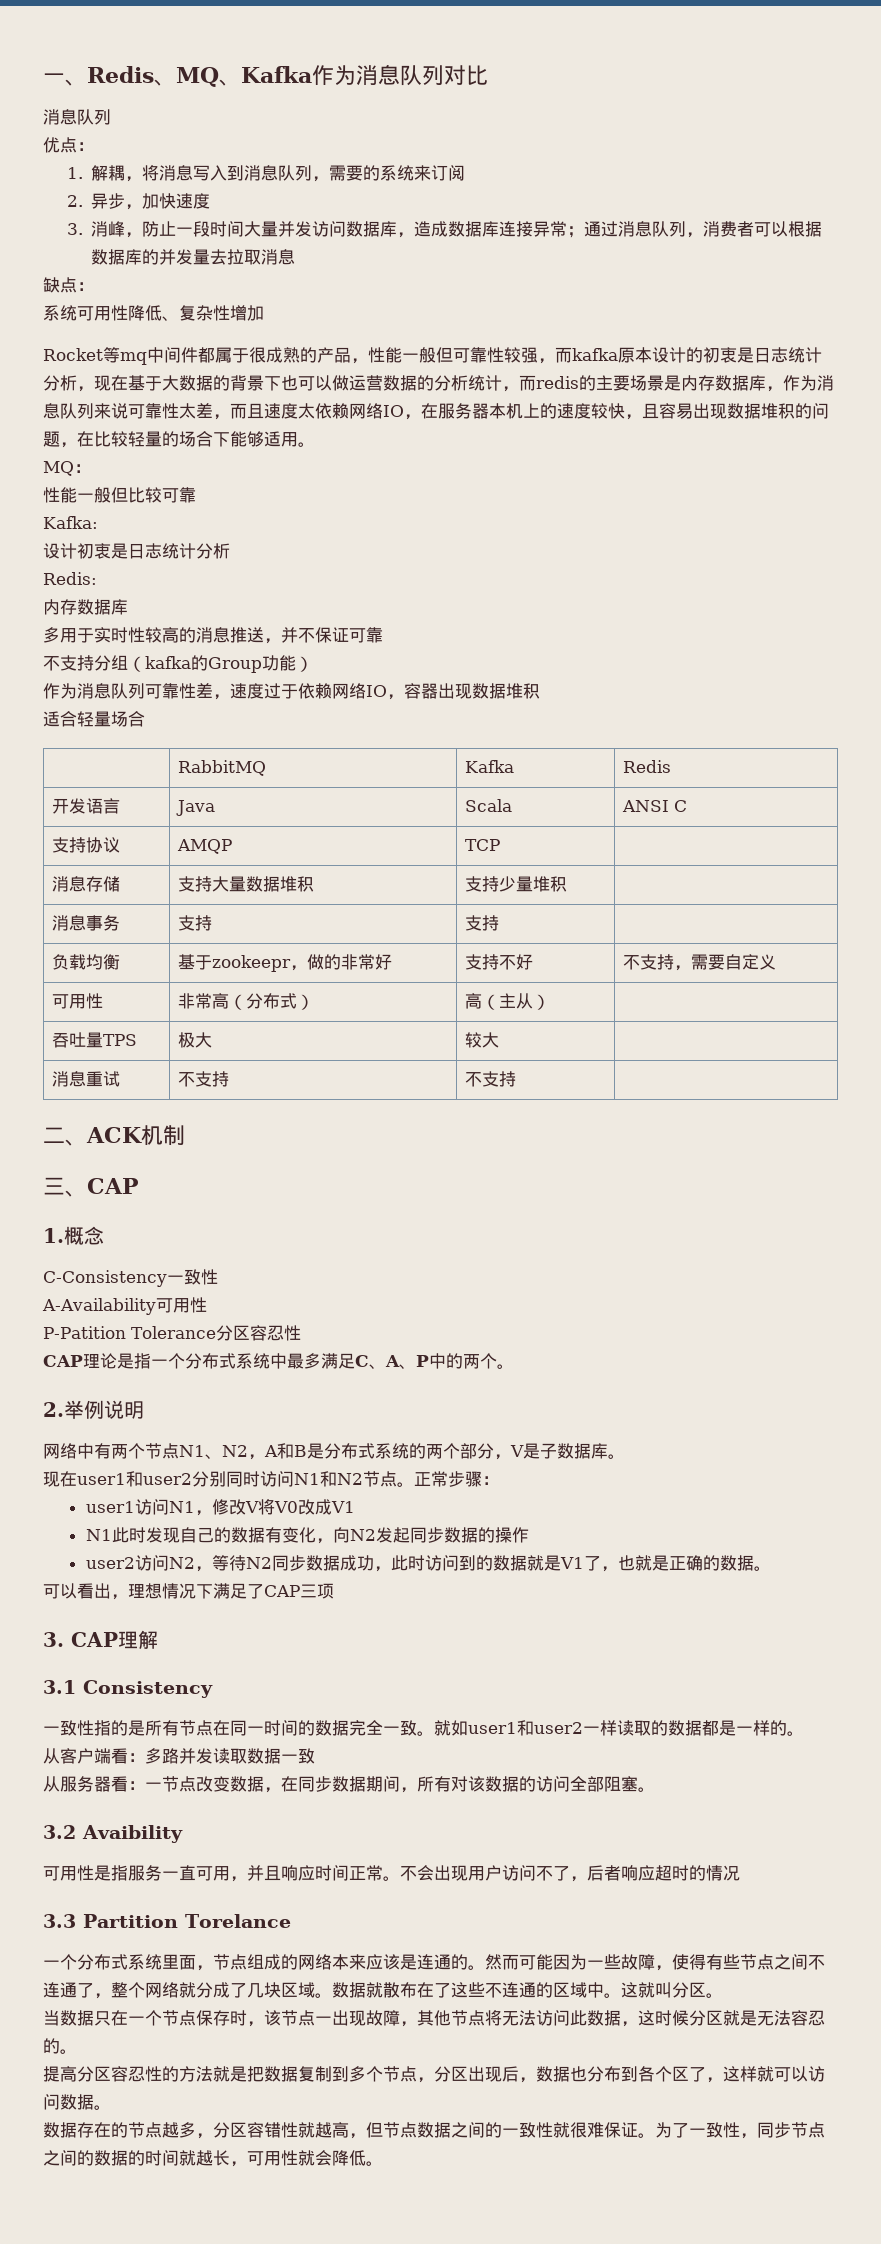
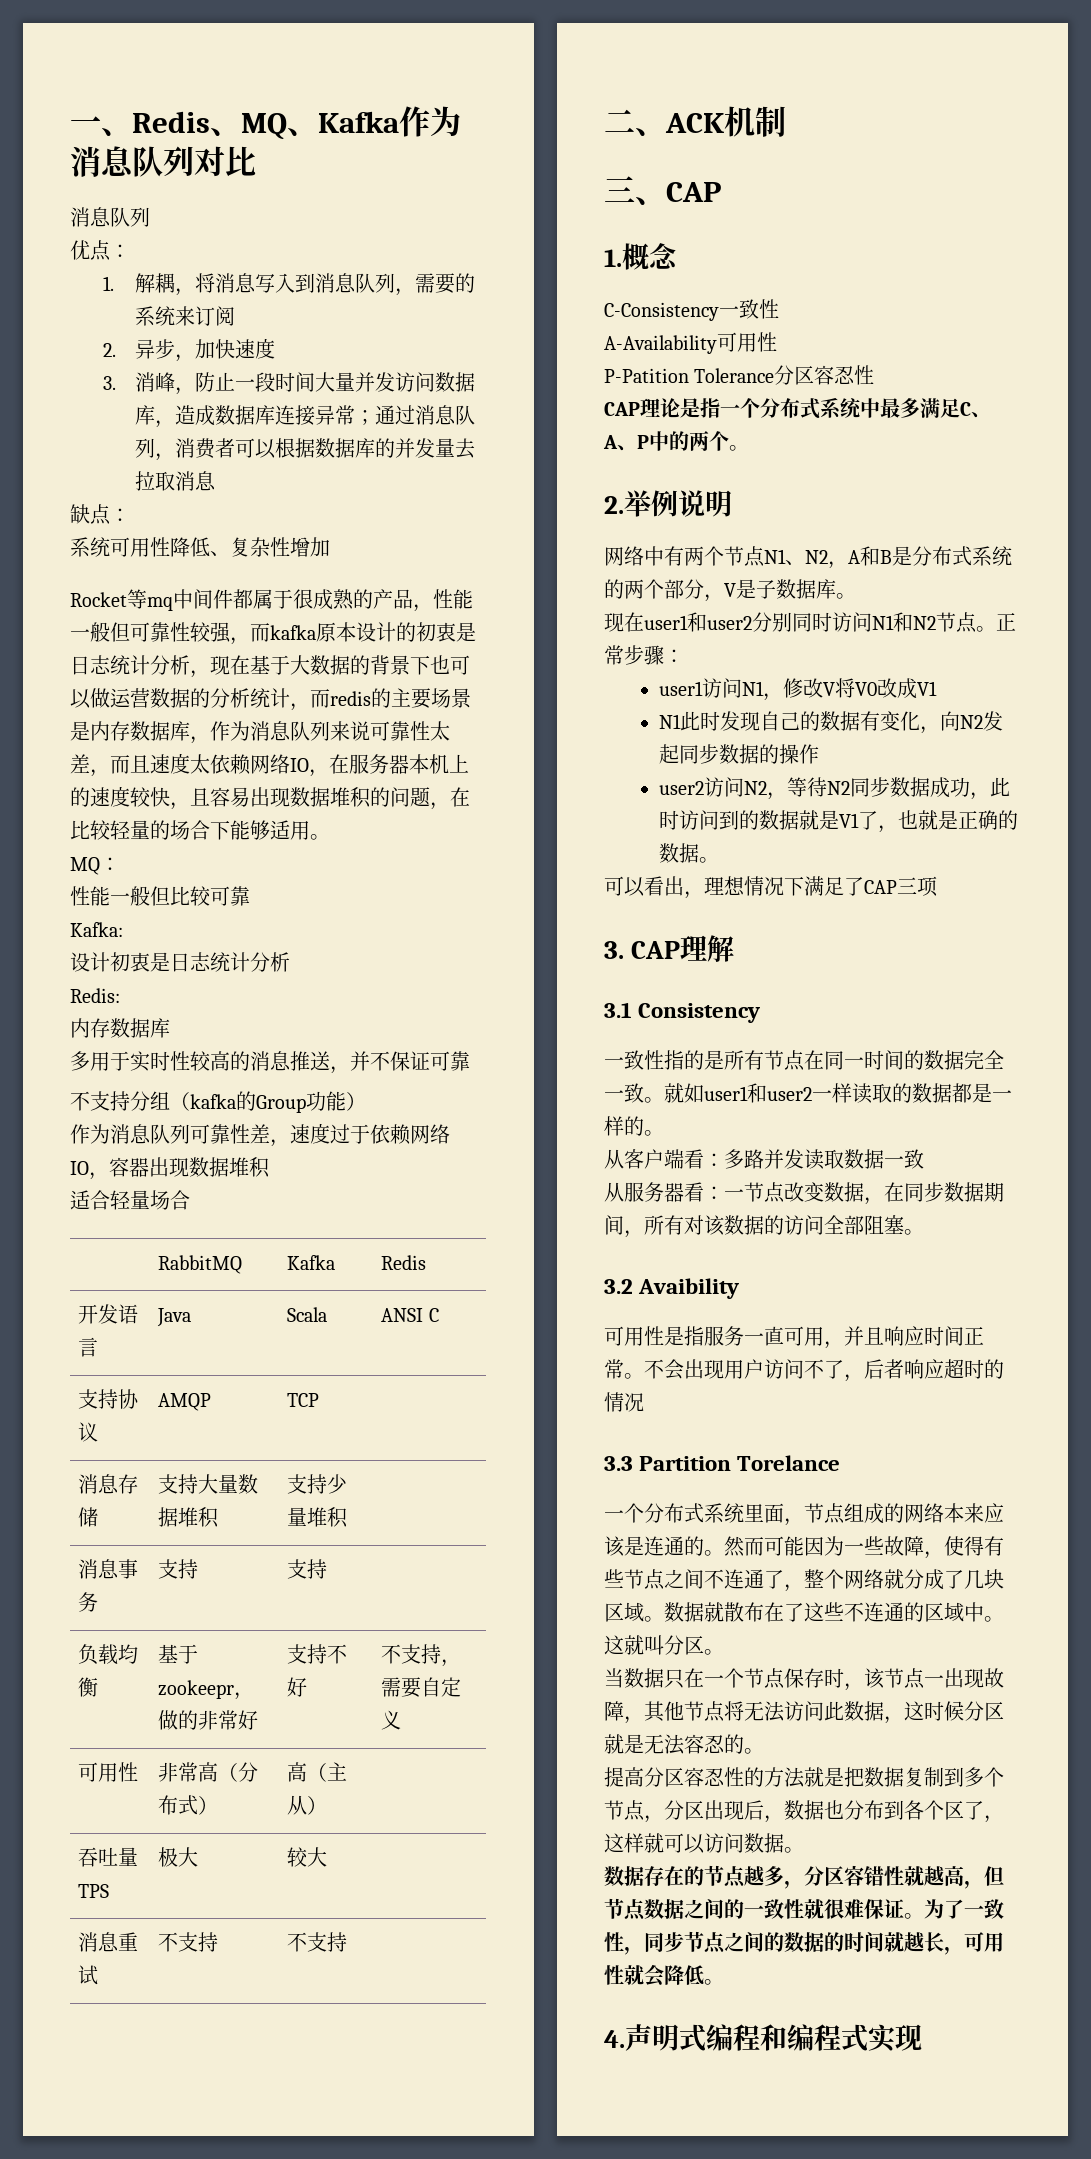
+ 4.声明式编程和编程式实现

